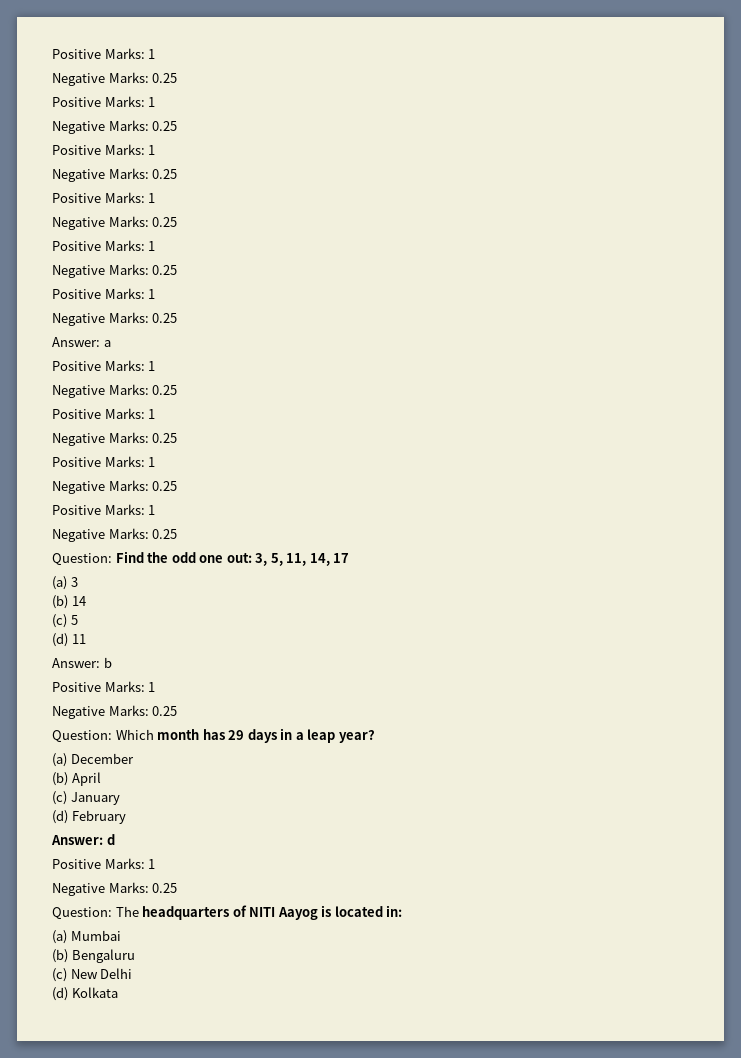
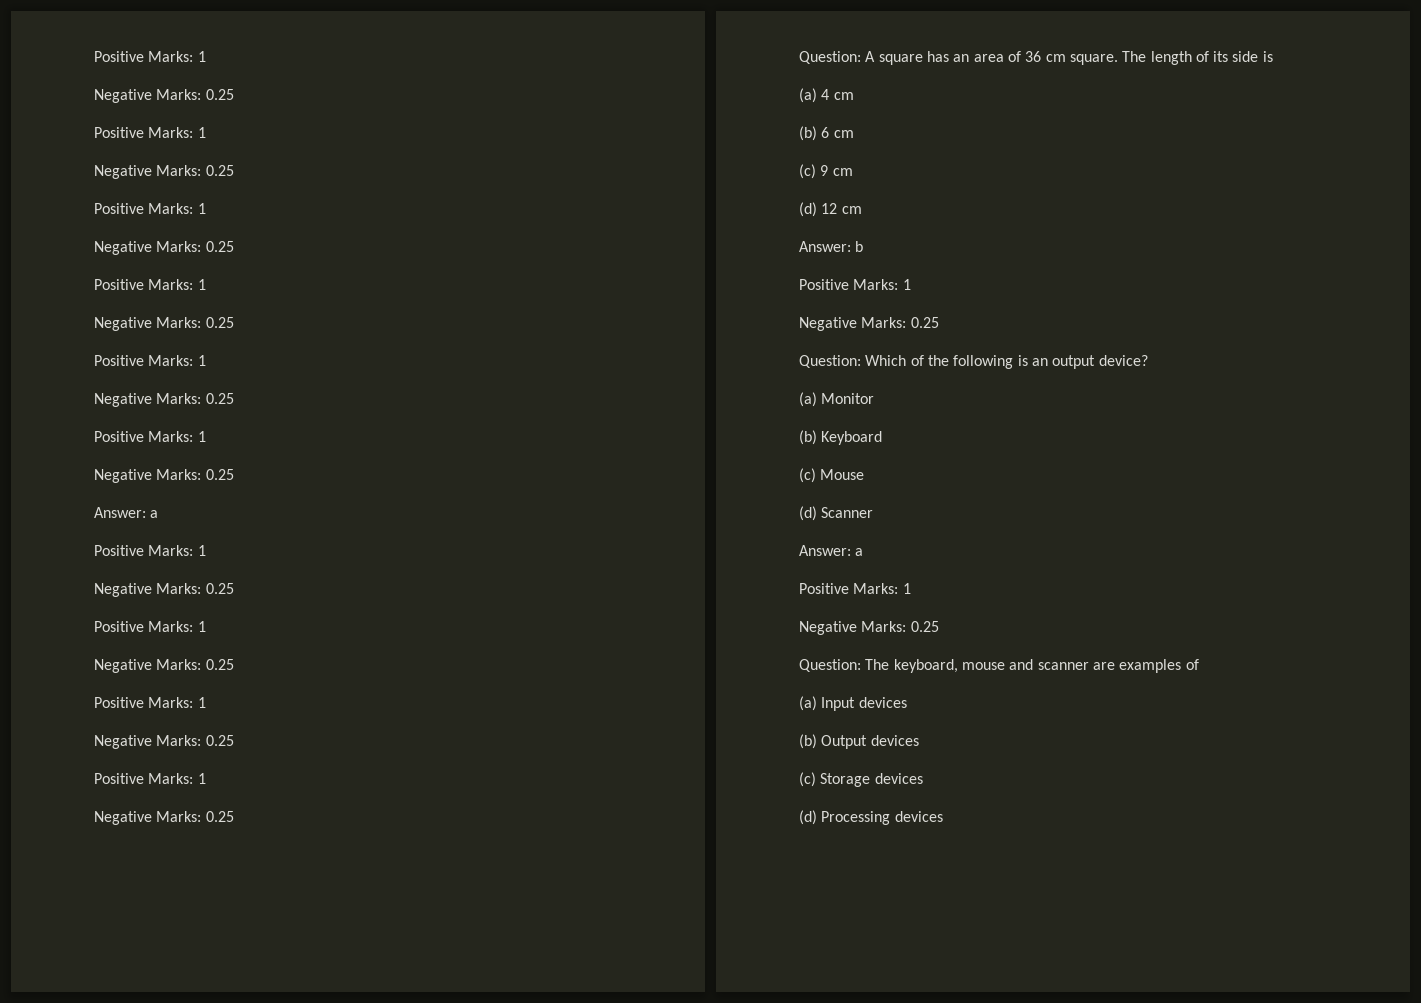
- Question: Find the odd one out: 3, 5, 11, 14, 17
- (a) 3
- (b) 14
- (c) 5
- (d) 11
+ Question: A square has an area of 36 cm square. The length of its side is
+ (a) 4 cm
+ (b) 6 cm
+ (c) 9 cm
+ (d) 12 cm
- Question: Which month has 29 days in a leap year?
- (a) December
- (b) April
- (c) January
- (d) February
- Answer: d
+ Question: Which of the following is an output device?
+ (a) Monitor
+ (b) Keyboard
+ (c) Mouse
+ (d) Scanner
+ Answer: a
- Question: The headquarters of NITI Aayog is located in:
- (a) Mumbai
- (b) Bengaluru
- (c) New Delhi
- (d) Kolkata
+ Question: The keyboard, mouse and scanner are examples of
+ (a) Input devices
+ (b) Output devices
+ (c) Storage devices
+ (d) Processing devices

